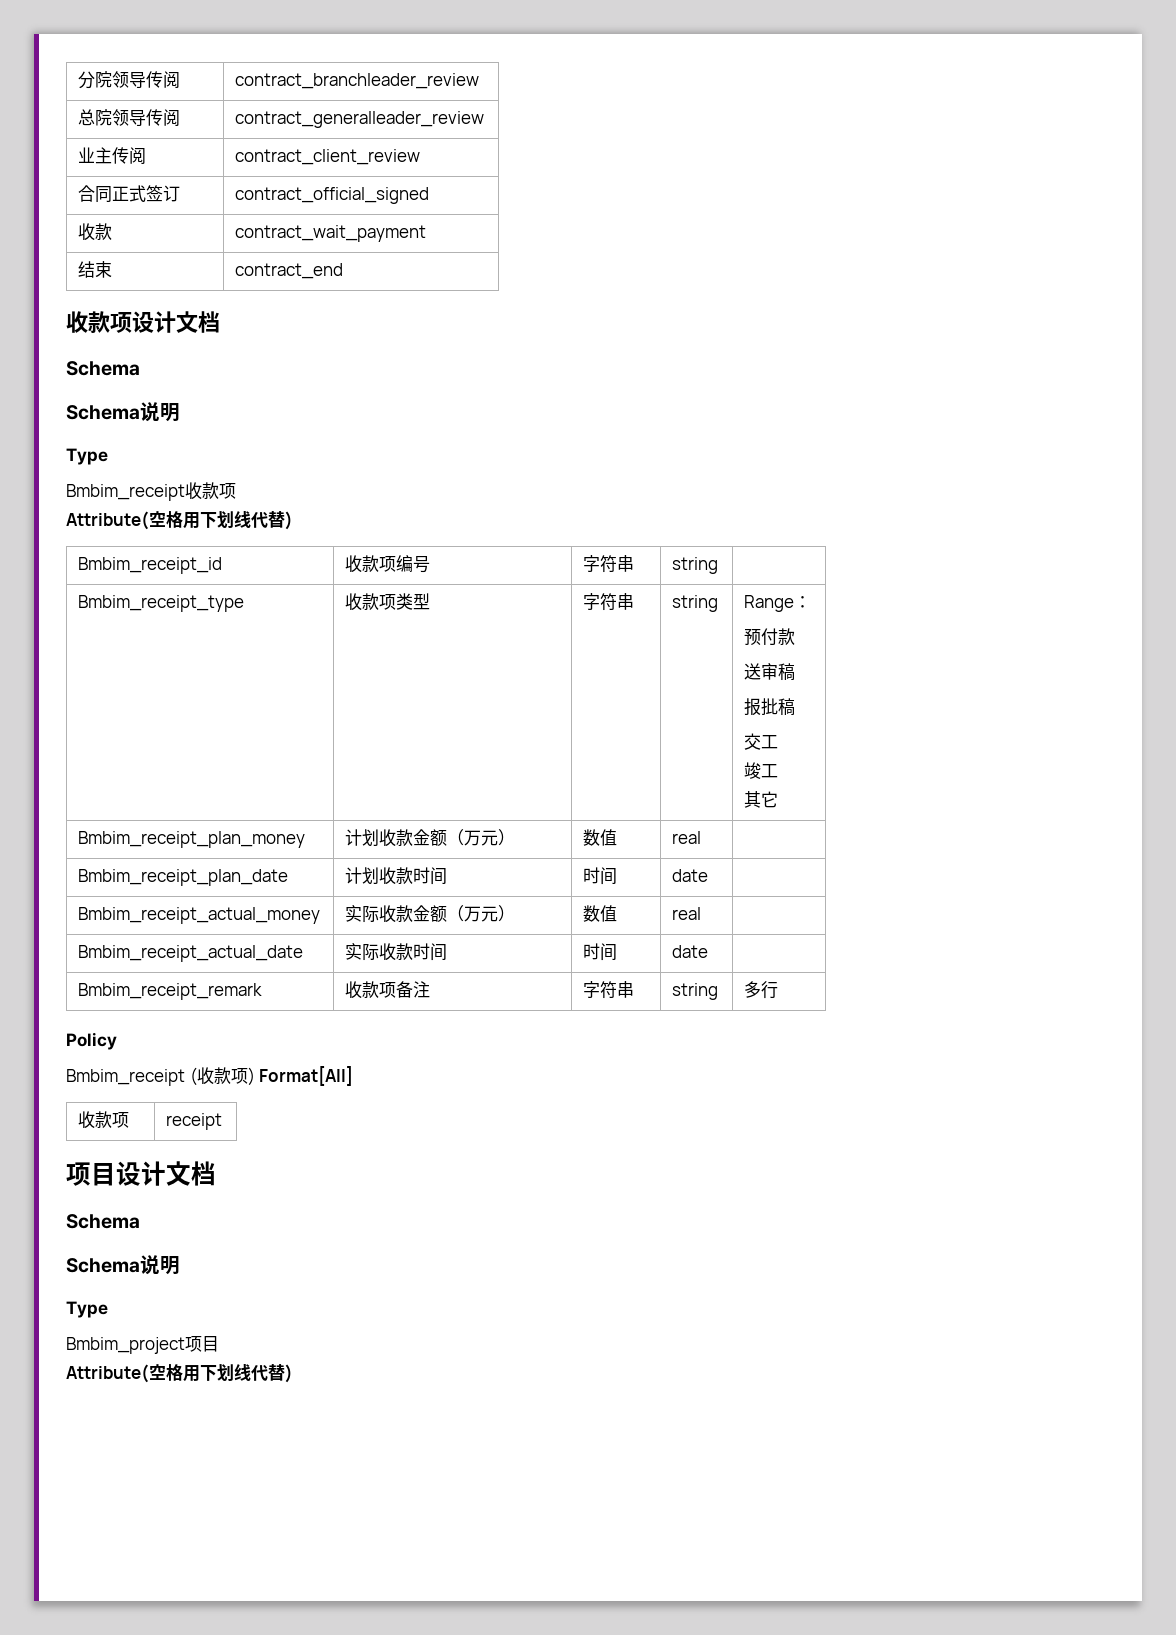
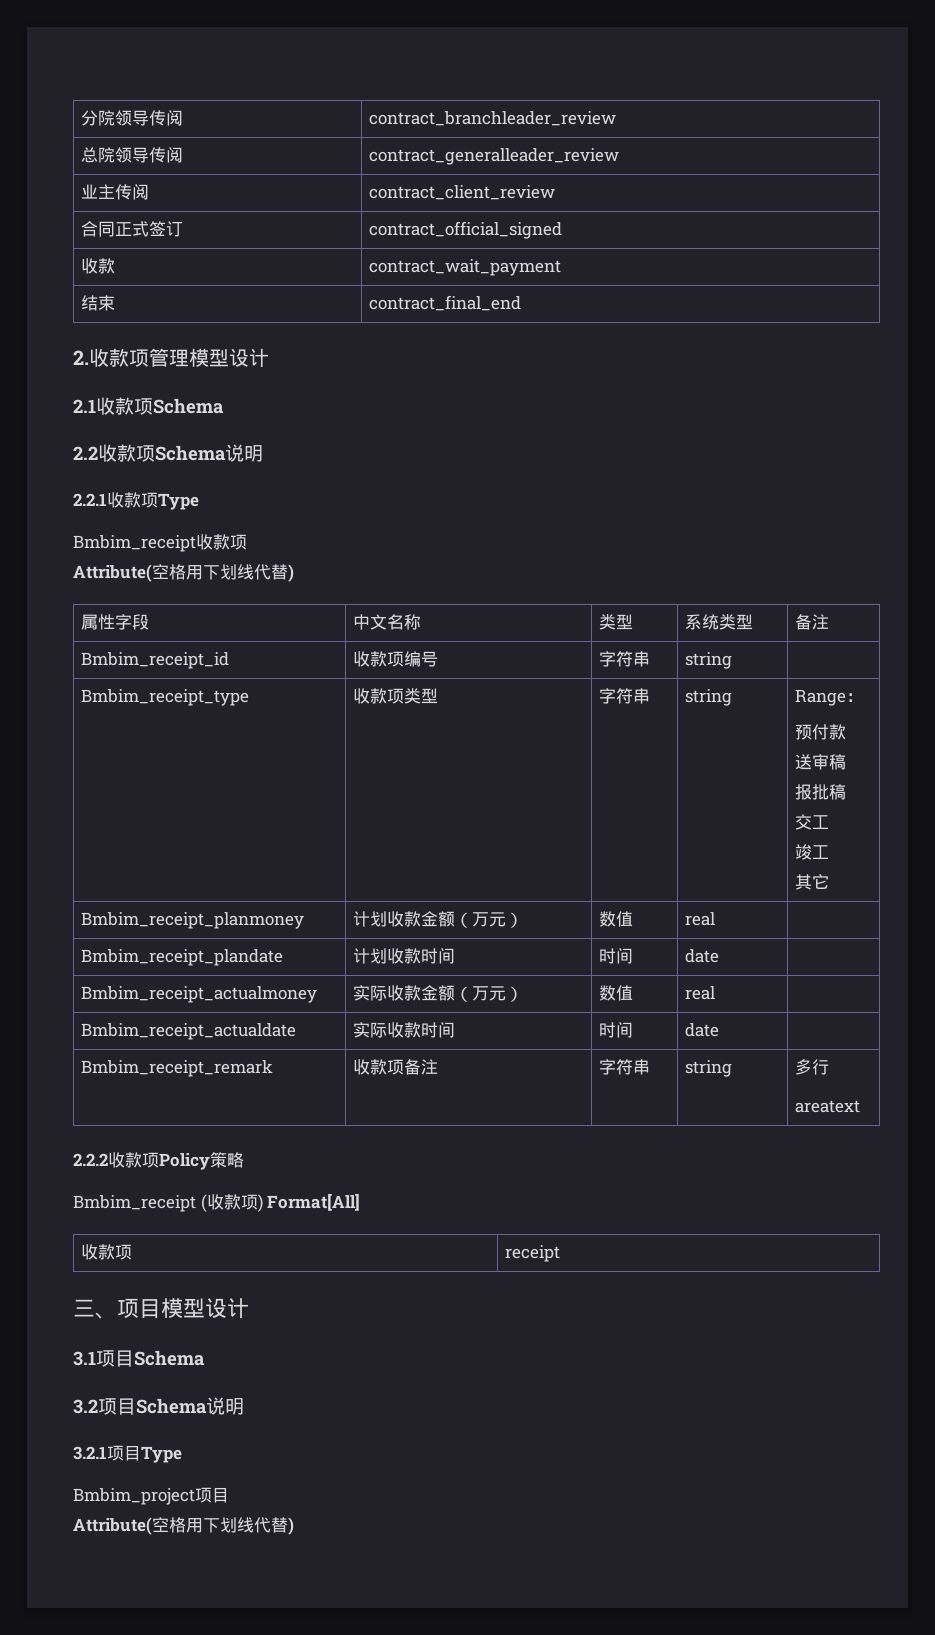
- 结束 | contract_end
- 收款项设计文档
- Schema
- Schema说明
- Type
+ 结束 | contract_final_end
+ 2.收款项管理模型设计
+ 2.1收款项Schema
+ 2.2收款项Schema说明
+ 2.2.1收款项Type
+ 属性字段 | 中文名称 | 类型 | 系统类型 | 备注
- Bmbim_receipt_plan_money | 计划收款金额（万元） | 数值 | real |
+ Bmbim_receipt_planmoney | 计划收款金额（万元） | 数值 | real |
- Bmbim_receipt_plan_date | 计划收款时间 | 时间 | date |
+ Bmbim_receipt_plandate | 计划收款时间 | 时间 | date |
- Bmbim_receipt_actual_money | 实际收款金额（万元） | 数值 | real |
+ Bmbim_receipt_actualmoney | 实际收款金额（万元） | 数值 | real |
- Bmbim_receipt_actual_date | 实际收款时间 | 时间 | date |
+ Bmbim_receipt_actualdate | 实际收款时间 | 时间 | date |
  Bmbim_receipt_remark | 收款项备注 | 字符串 | string | 多行
- Policy
+ areatext
+ 2.2.2收款项Policy策略
- 项目设计文档
- Schema
- Schema说明
- Type
+ 三、项目模型设计
+ 3.1项目Schema
+ 3.2项目Schema说明
+ 3.2.1项目Type

